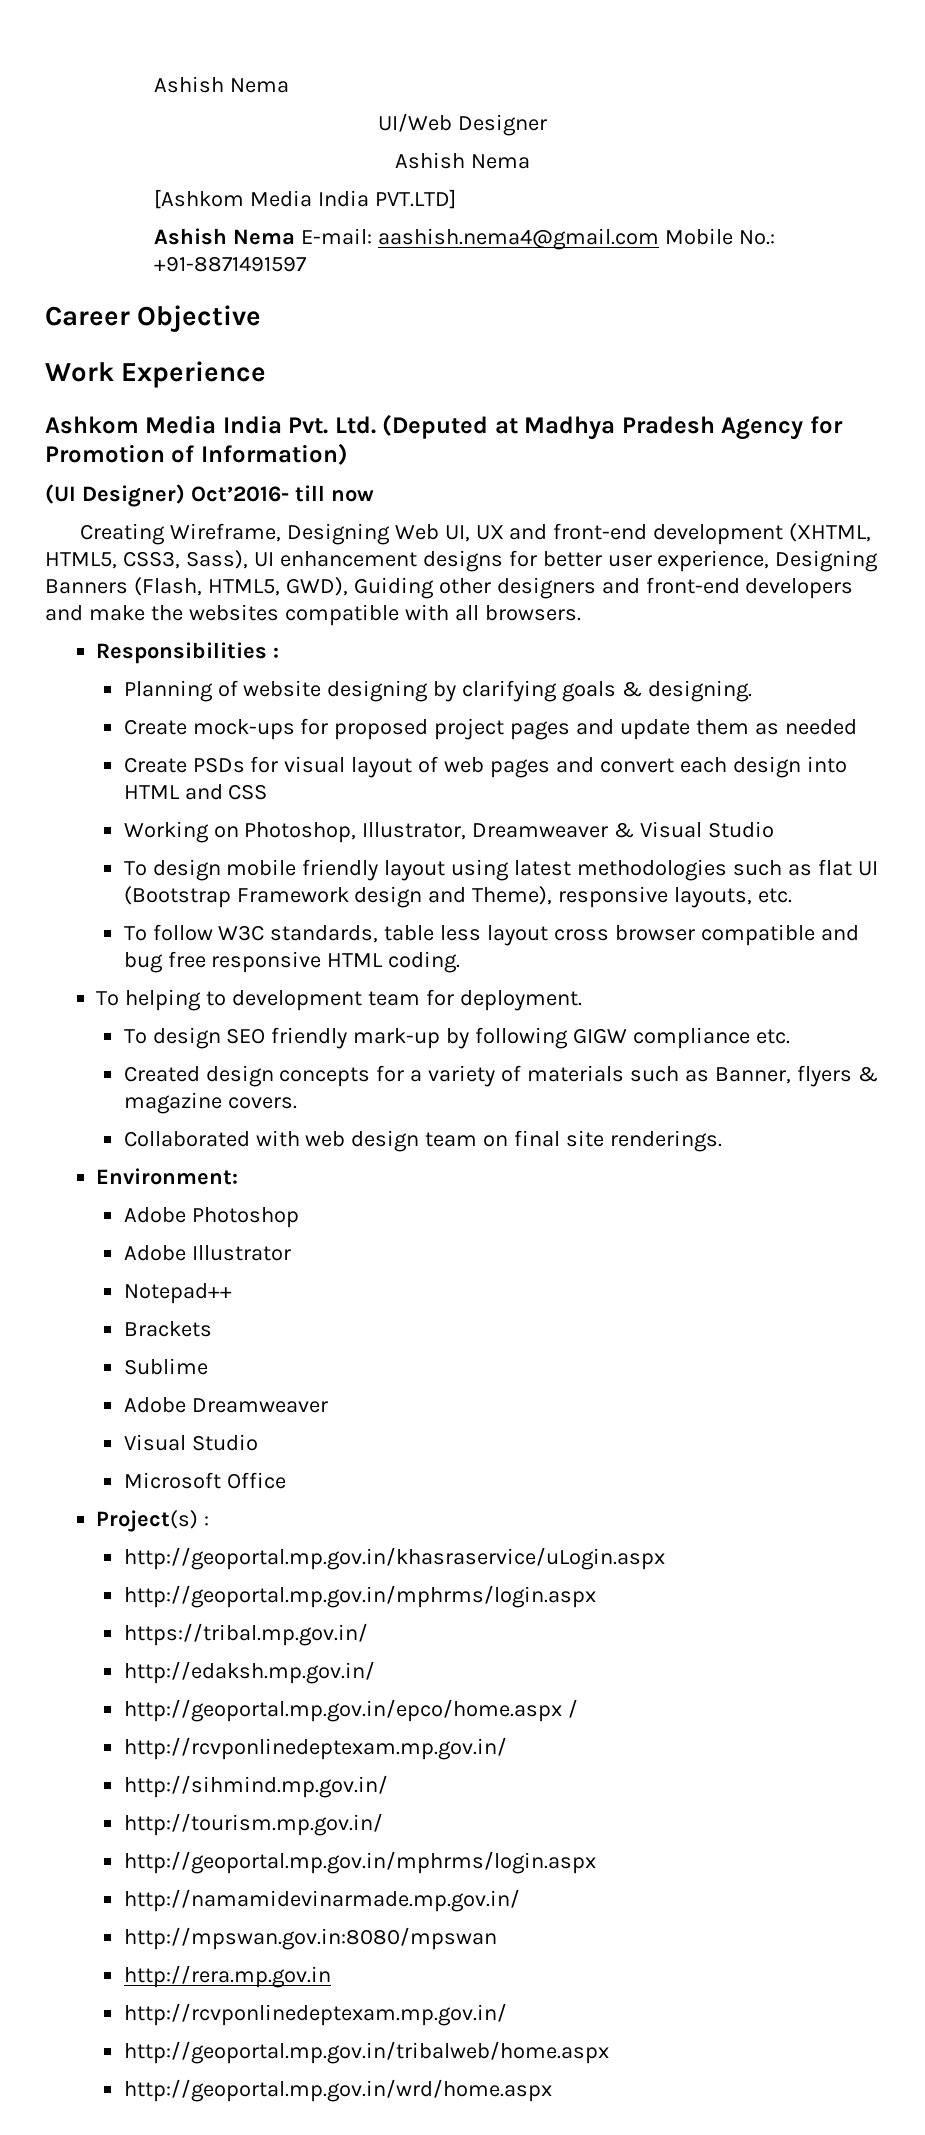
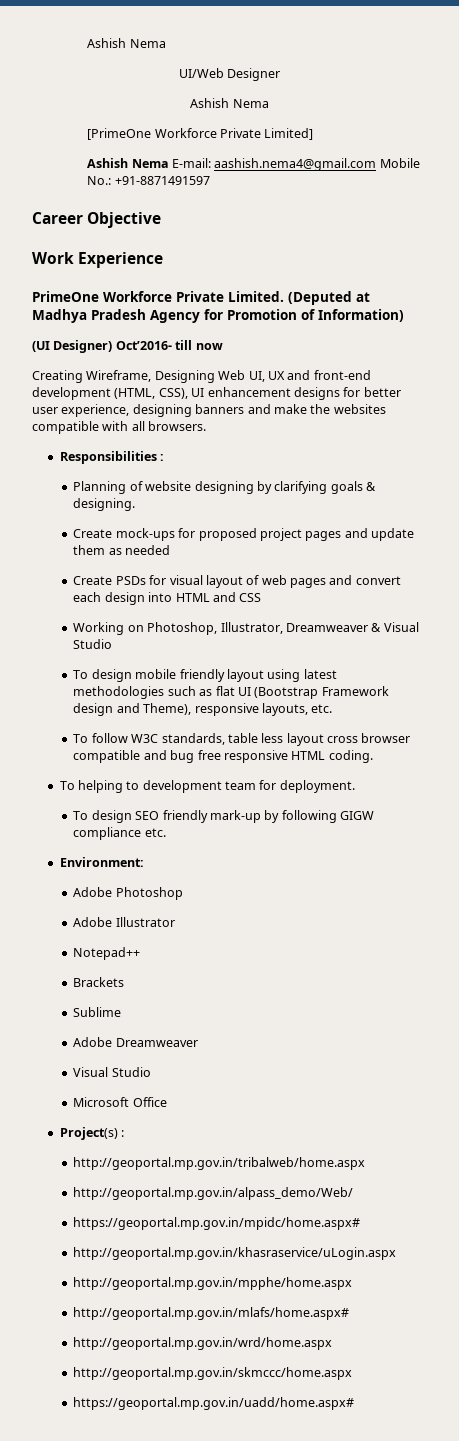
- [Ashkom Media India PVT.LTD]
+ [PrimeOne Workforce Private Limited]
- Ashkom Media India Pvt. Ltd. (Deputed at Madhya Pradesh Agency for Promotion of Information)
+ PrimeOne Workforce Private Limited. (Deputed at Madhya Pradesh Agency for Promotion of Information)
- Creating Wireframe, Designing Web UI, UX and front-end development (XHTML, HTML5, CSS3, Sass), UI enhancement designs for better user experience, Designing Banners (Flash, HTML5, GWD), Guiding other designers and front-end developers and make the websites compatible with all browsers.
+ Creating Wireframe, Designing Web UI, UX and front-end development (HTML, CSS), UI enhancement designs for better user experience, designing banners and make the websites compatible with all browsers.
- Created design concepts for a variety of materials such as Banner, flyers & magazine covers.
- Collaborated with web design team on final site renderings.
+ http://geoportal.mp.gov.in/tribalweb/home.aspx
+ http://geoportal.mp.gov.in/alpass_demo/Web/
+ https://geoportal.mp.gov.in/mpidc/home.aspx#
  http://geoportal.mp.gov.in/khasraservice/uLogin.aspx
- http://geoportal.mp.gov.in/mphrms/login.aspx
- https://tribal.mp.gov.in/
- http://edaksh.mp.gov.in/
- http://geoportal.mp.gov.in/epco/home.aspx /
- http://rcvponlinedeptexam.mp.gov.in/
- http://sihmind.mp.gov.in/
- http://tourism.mp.gov.in/
- http://geoportal.mp.gov.in/mphrms/login.aspx
- http://namamidevinarmade.mp.gov.in/
- http://mpswan.gov.in:8080/mpswan
- http://rera.mp.gov.in
- http://rcvponlinedeptexam.mp.gov.in/
- http://geoportal.mp.gov.in/tribalweb/home.aspx
+ http://geoportal.mp.gov.in/mpphe/home.aspx
+ http://geoportal.mp.gov.in/mlafs/home.aspx#
+ http://geoportal.mp.gov.in/skmccc/home.aspx
+ https://geoportal.mp.gov.in/uadd/home.aspx#

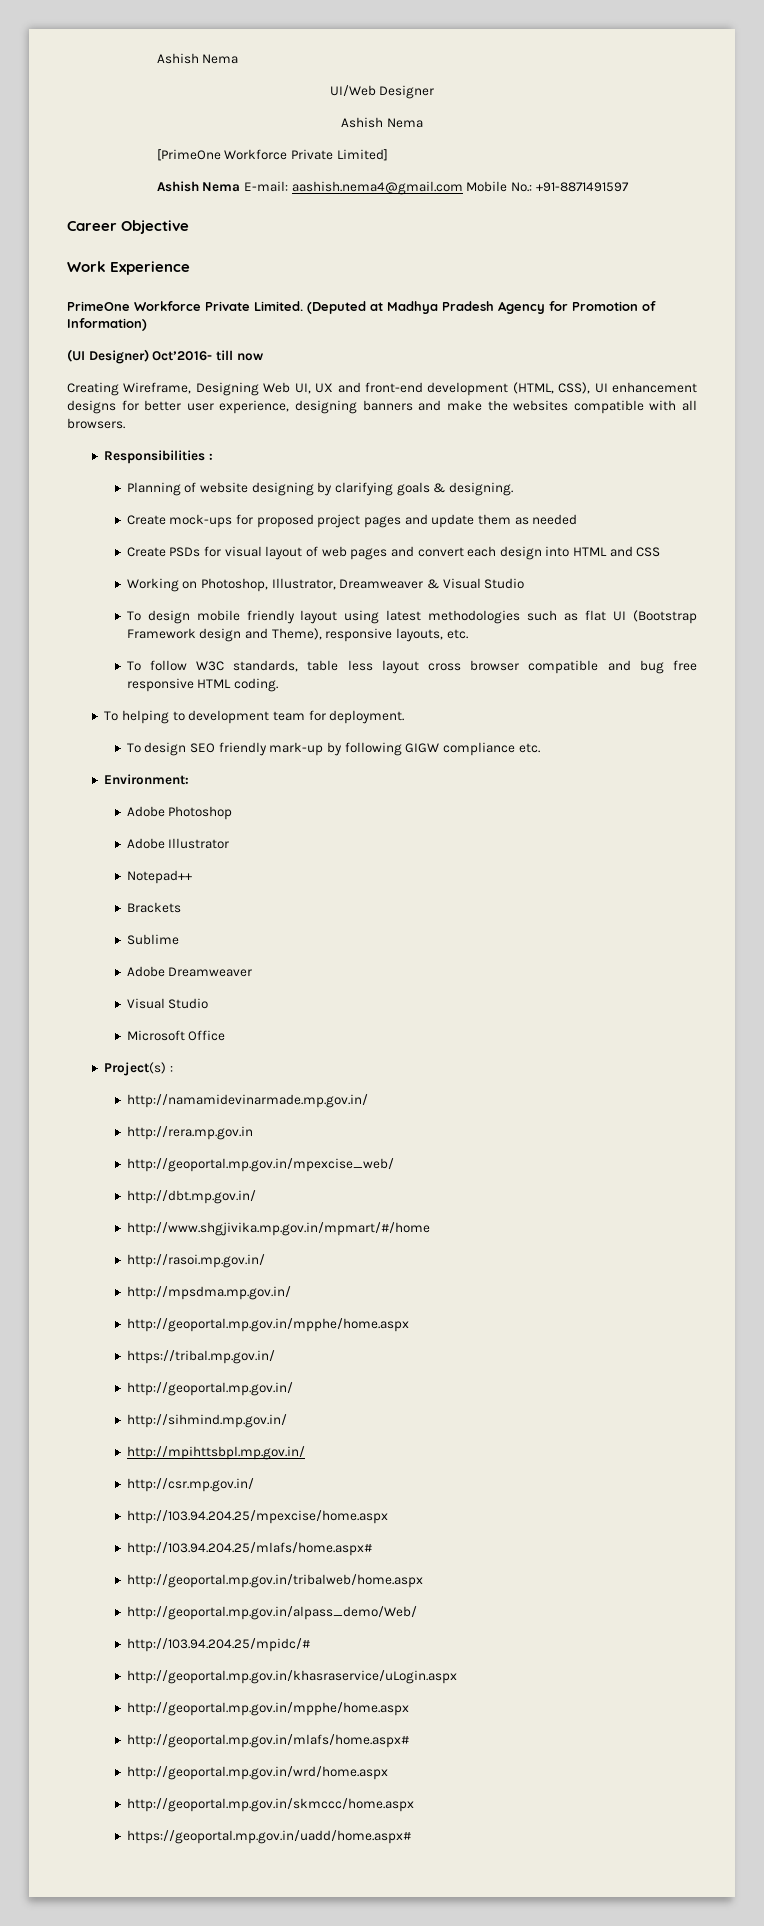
+ http://namamidevinarmade.mp.gov.in/
+ http://rera.mp.gov.in
+ http://geoportal.mp.gov.in/mpexcise_web/
+ http://dbt.mp.gov.in/
+ http://www.shgjivika.mp.gov.in/mpmart/#/home
+ http://rasoi.mp.gov.in/
+ http://mpsdma.mp.gov.in/
+ http://geoportal.mp.gov.in/mpphe/home.aspx
+ https://tribal.mp.gov.in/
+ http://geoportal.mp.gov.in/
+ http://sihmind.mp.gov.in/
+ http://mpihttsbpl.mp.gov.in/
+ http://csr.mp.gov.in/
+ http://103.94.204.25/mpexcise/home.aspx
+ http://103.94.204.25/mlafs/home.aspx#
- https://geoportal.mp.gov.in/mpidc/home.aspx#
+ http://103.94.204.25/mpidc/#

